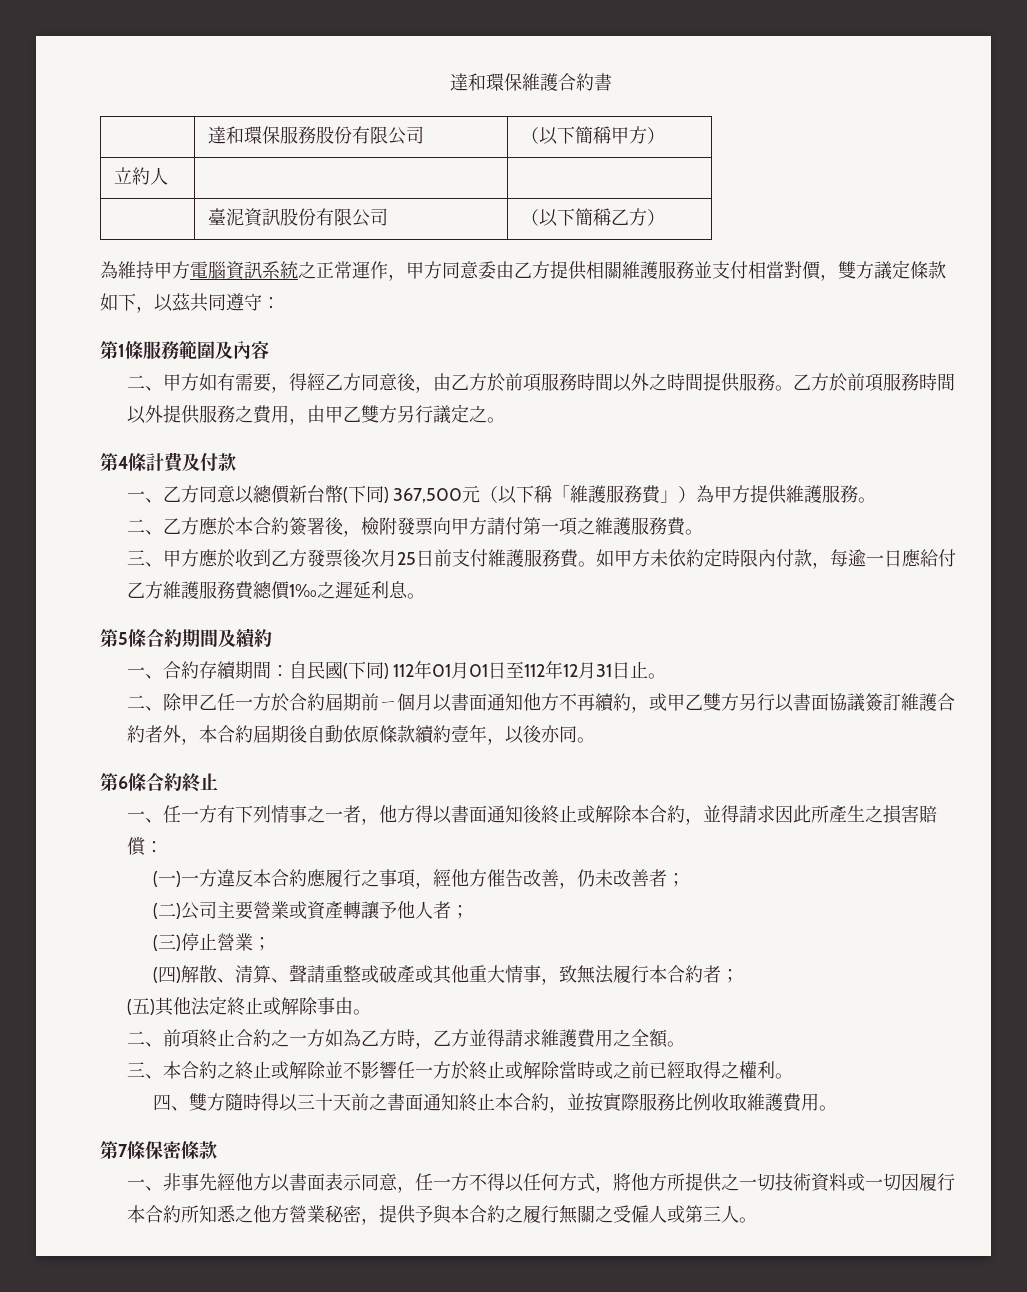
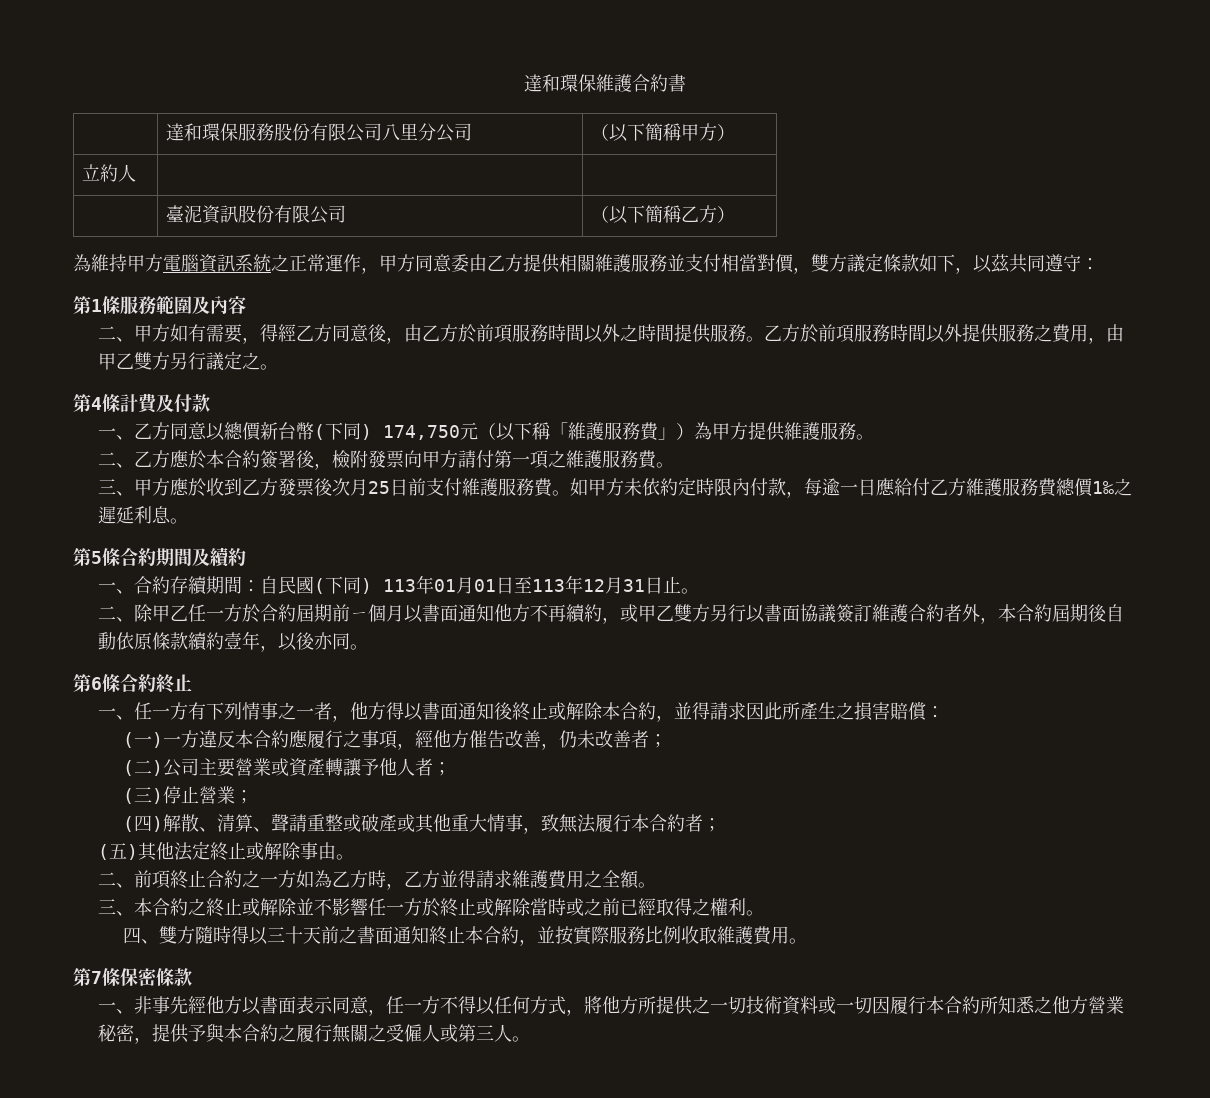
- | 達和環保服務股份有限公司 | （以下簡稱甲方）
+ | 達和環保服務股份有限公司八里分公司 | （以下簡稱甲方）
- 一、乙方同意以總價新台幣(下同) 367,500元（以下稱「維護服務費」）為甲方提供維護服務。
+ 一、乙方同意以總價新台幣(下同) 174,750元（以下稱「維護服務費」）為甲方提供維護服務。
- 一、合約存續期間：自民國(下同) 112年01月01日至112年12月31日止。
+ 一、合約存續期間：自民國(下同) 113年01月01日至113年12月31日止。

